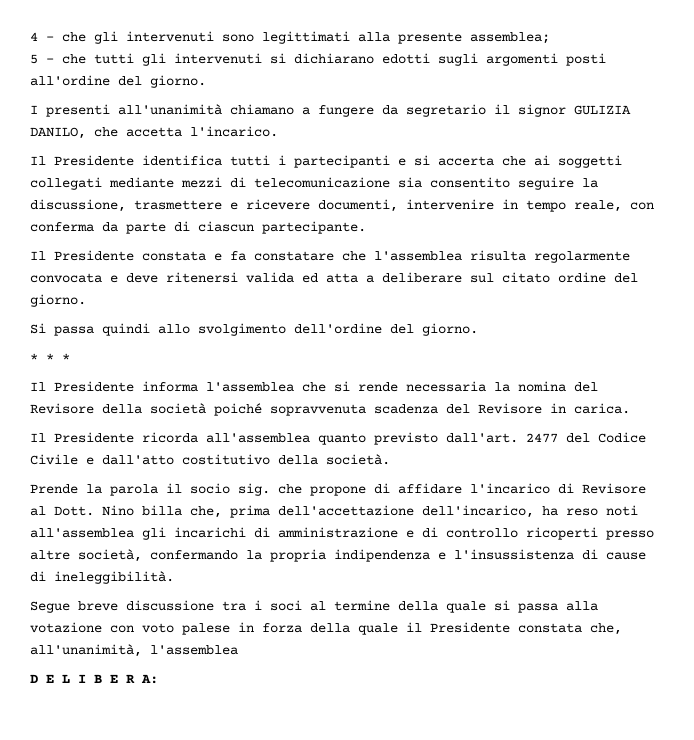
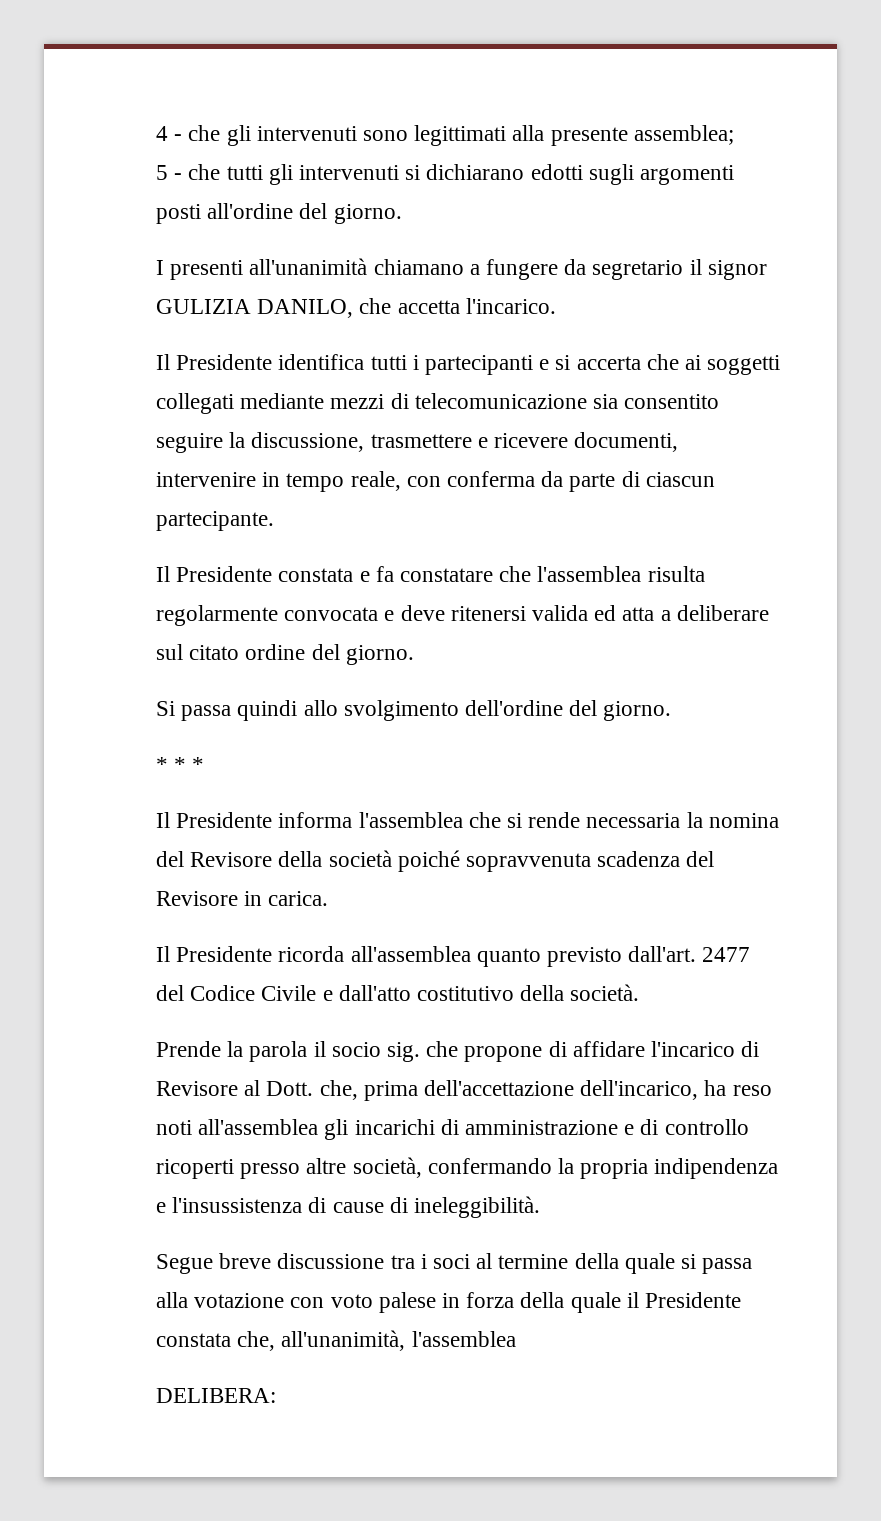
- Prende la parola il socio sig. che propone di affidare l'incarico di Revisore al Dott. Nino billa che, prima dell'accettazione dell'incarico, ha reso noti all'assemblea gli incarichi di amministrazione e di controllo ricoperti presso altre società, confermando la propria indipendenza e l'insussistenza di cause di ineleggibilità.
+ Prende la parola il socio sig. che propone di affidare l'incarico di Revisore al Dott. che, prima dell'accettazione dell'incarico, ha reso noti all'assemblea gli incarichi di amministrazione e di controllo ricoperti presso altre società, confermando la propria indipendenza e l'insussistenza di cause di ineleggibilità.
- D E L I B E R A:
+ DELIBERA:

